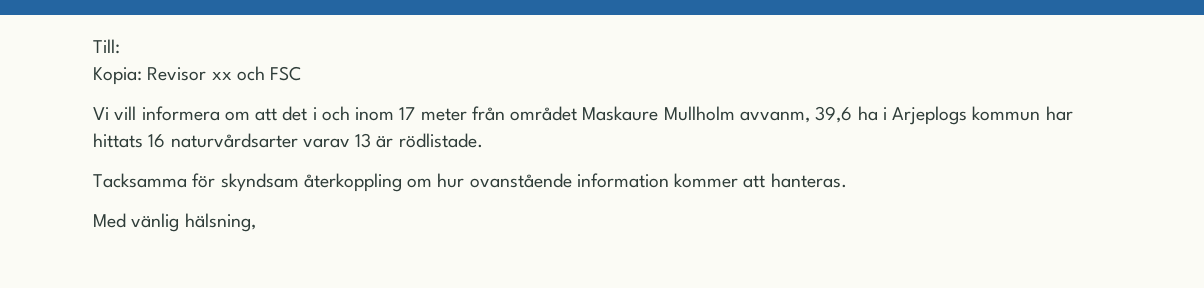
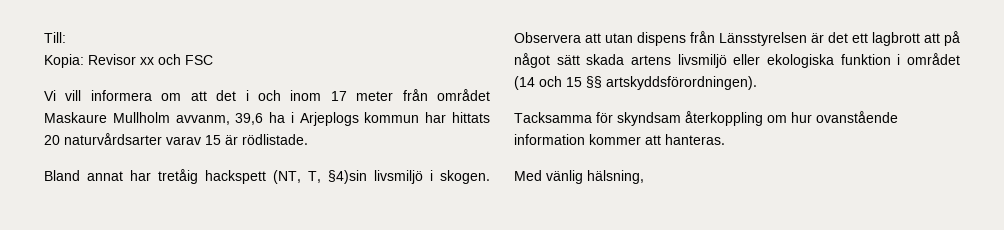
- Vi vill informera om att det i och inom 17 meter från området Maskaure Mullholm avvanm, 39,6 ha i Arjeplogs kommun har hittats 16 naturvårdsarter varav 13 är rödlistade.
+ Vi vill informera om att det i och inom 17 meter från området Maskaure Mullholm avvanm, 39,6 ha i Arjeplogs kommun har hittats 20 naturvårdsarter varav 15 är rödlistade.
+ Bland annat har tretåig hackspett (NT, T, §4)sin livsmiljö i skogen. Observera att utan dispens från Länsstyrelsen är det ett lagbrott att på något sätt skada artens livsmiljö eller ekologiska funktion i området (14 och 15 §§ artskyddsförordningen).

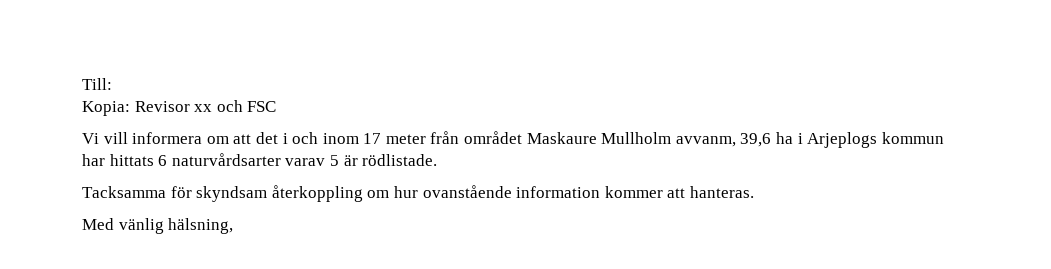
- Vi vill informera om att det i och inom 17 meter från området Maskaure Mullholm avvanm, 39,6 ha i Arjeplogs kommun har hittats 20 naturvårdsarter varav 15 är rödlistade.
+ Vi vill informera om att det i och inom 17 meter från området Maskaure Mullholm avvanm, 39,6 ha i Arjeplogs kommun har hittats 6 naturvårdsarter varav 5 är rödlistade.
- Bland annat har tretåig hackspett (NT, T, §4)sin livsmiljö i skogen. Observera att utan dispens från Länsstyrelsen är det ett lagbrott att på något sätt skada artens livsmiljö eller ekologiska funktion i området (14 och 15 §§ artskyddsförordningen).

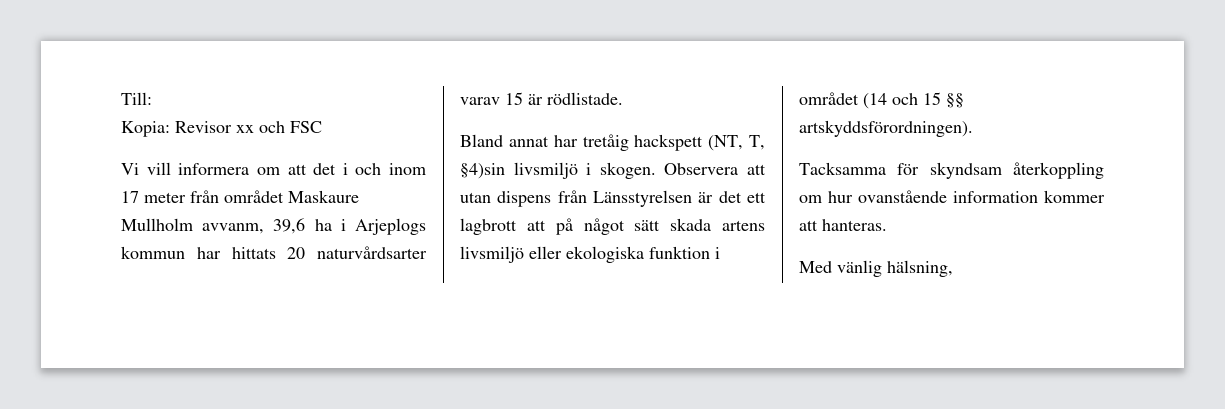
- Vi vill informera om att det i och inom 17 meter från området Maskaure Mullholm avvanm, 39,6 ha i Arjeplogs kommun har hittats 6 naturvårdsarter varav 5 är rödlistade.
+ Vi vill informera om att det i och inom 17 meter från området Maskaure Mullholm avvanm, 39,6 ha i Arjeplogs kommun har hittats 20 naturvårdsarter varav 15 är rödlistade.
+ Bland annat har tretåig hackspett (NT, T, §4)sin livsmiljö i skogen. Observera att utan dispens från Länsstyrelsen är det ett lagbrott att på något sätt skada artens livsmiljö eller ekologiska funktion i området (14 och 15 §§ artskyddsförordningen).

